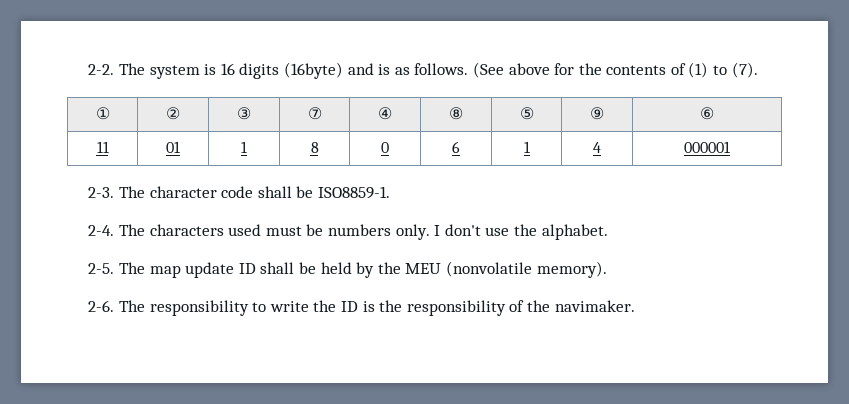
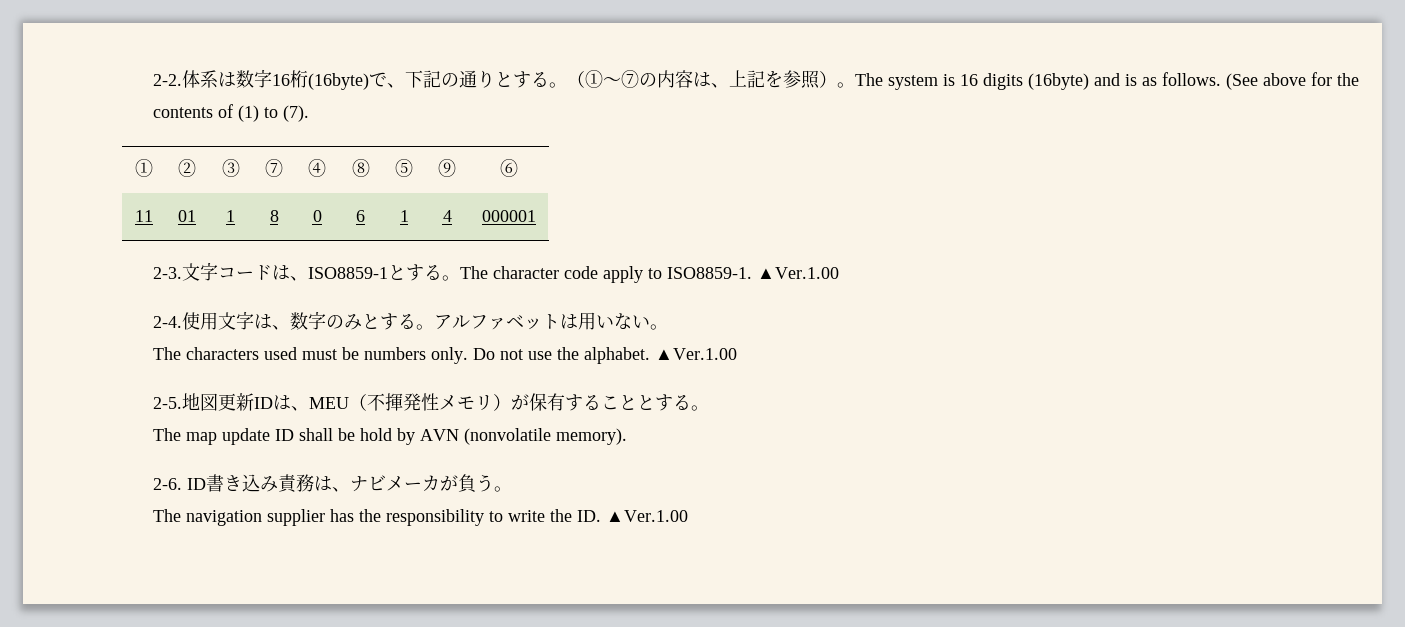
+ 体系は数字16桁(16byte)で、下記の通りとする。（①～⑦の内容は、上記を参照）。
+ 文字コードは、ISO8859-1とする。
- The character code shall be ISO8859-1.
+ The character code apply to ISO8859-1. ▲Ver.1.00
- 2-4. The characters used must be numbers only.
+ 2-4.使用文字は、数字のみとする。アルファベットは用いない。
+ The characters used must be numbers only.
- I don't use the alphabet.
+ Do not use the alphabet. ▲Ver.1.00
- 2-5. The map update ID shall be held by the MEU (nonvolatile memory).
+ 2-5.地図更新IDは、MEU（不揮発性メモリ）が保有することとする。
+ The map update ID shall be hold by AVN (nonvolatile memory).
- The responsibility to write the ID is the responsibility of the navimaker.
+ ID書き込み責務は、ナビメーカが負う。
+ The navigation supplier has the responsibility to write the ID. ▲Ver.1.00

